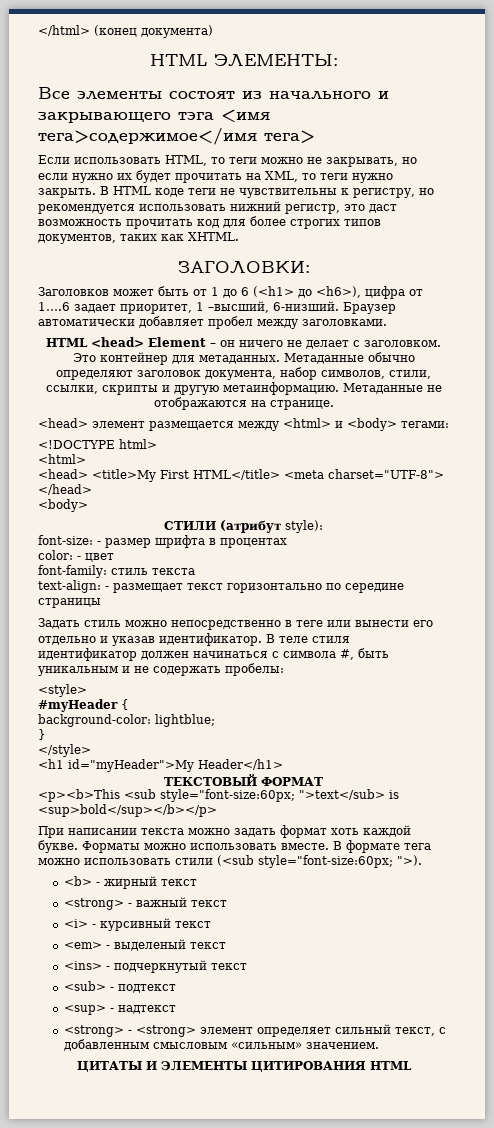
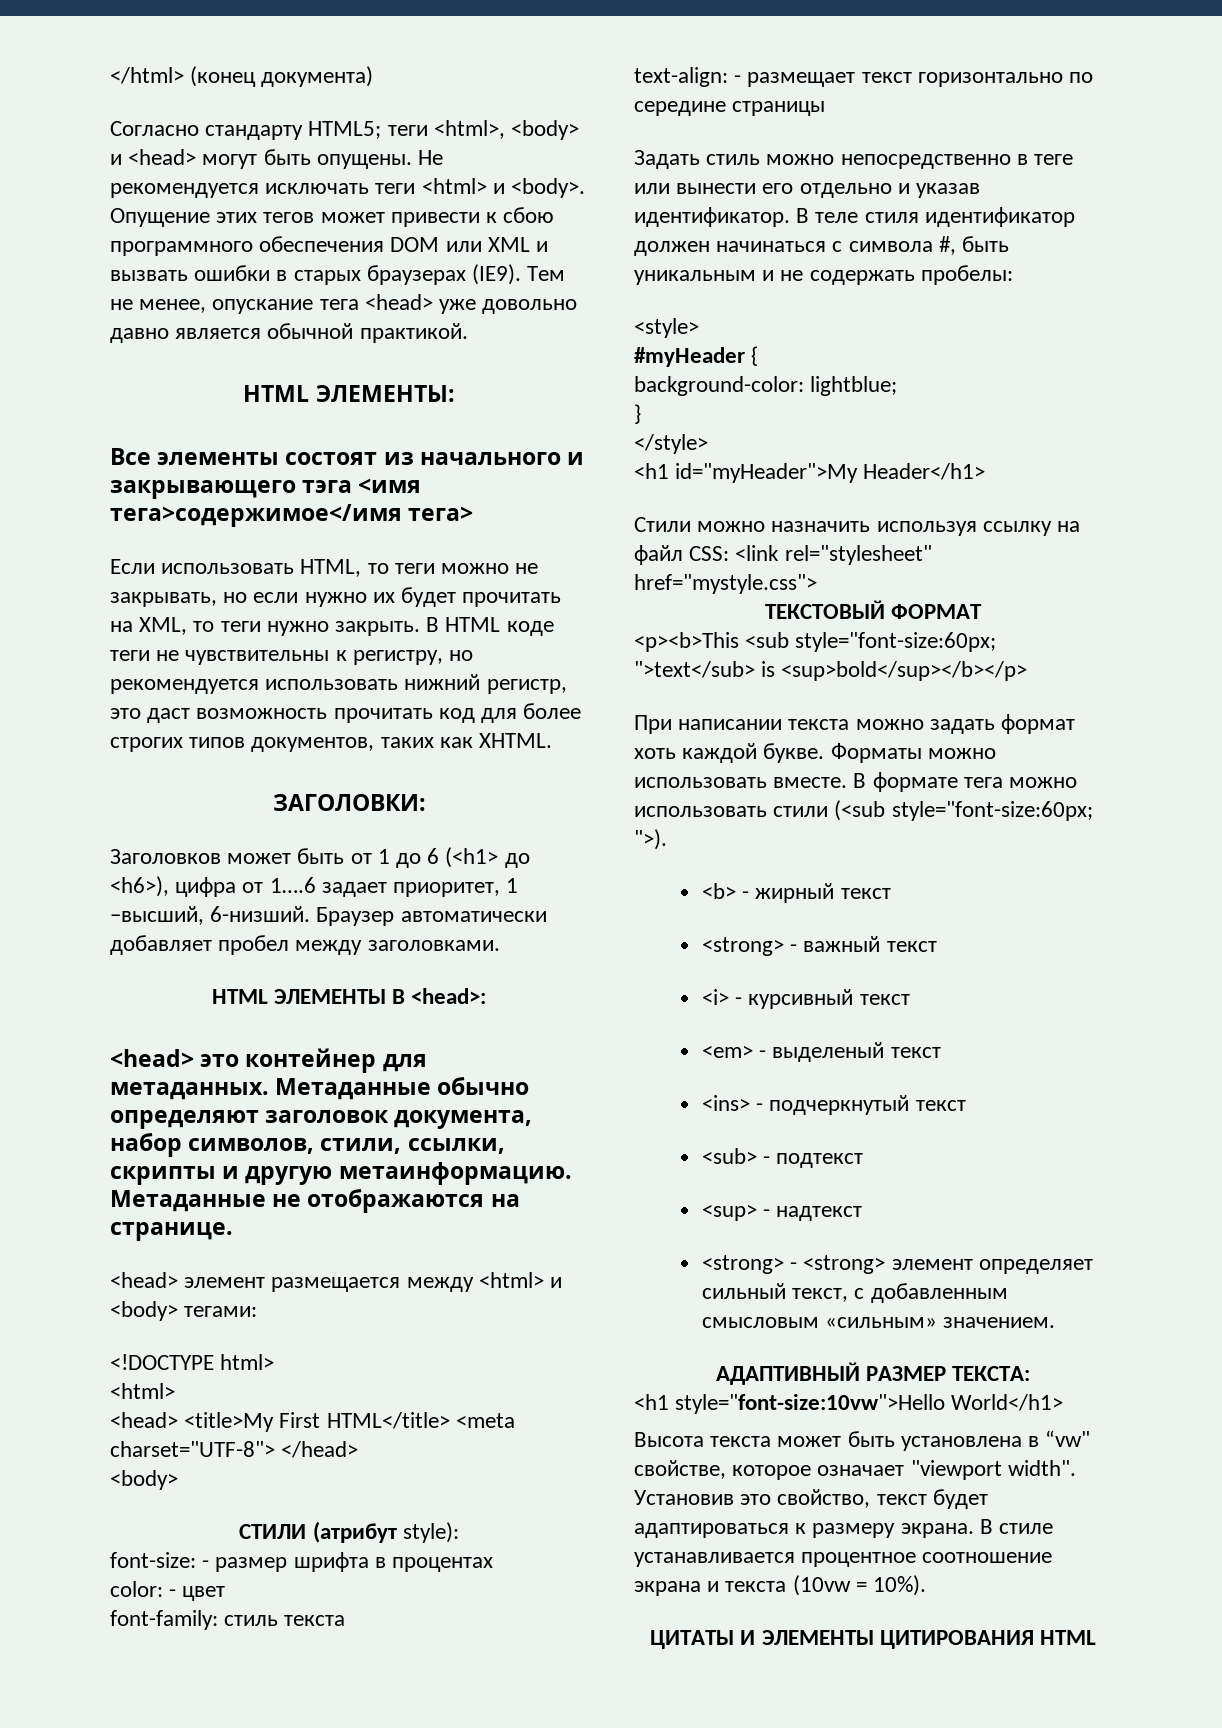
+ Согласно стандарту HTML5; теги <html>, <body> и <head> могут быть опущены. Не рекомендуется исключать теги <html> и <body>. Опущение этих тегов может привести к сбою программного обеспечения DOM или XML и вызвать ошибки в старых браузерах (IE9). Тем не менее, опускание тега <head> уже довольно давно является обычной практикой.
- HTML <head> Element – он ничего не делает с заголовком. Это контейнер для метаданных.
+ HTML ЭЛЕМЕНТЫ В <head>:
+ <head> это контейнер для метаданных.
+ Стили можно назначить используя ссылку на файл CSS: <link rel="stylesheet" href="mystyle.css">
+ АДАПТИВНЫЙ РАЗМЕР ТЕКСТА:
+ <h1 style="font-size:10vw">Hello World</h1>
+ Высота текста может быть установлена в “vw" свойстве, которое означает "viewport width". Установив это свойство, текст будет адаптироваться к размеру экрана. В стиле устанавливается процентное соотношение экрана и текста (10vw = 10%).

